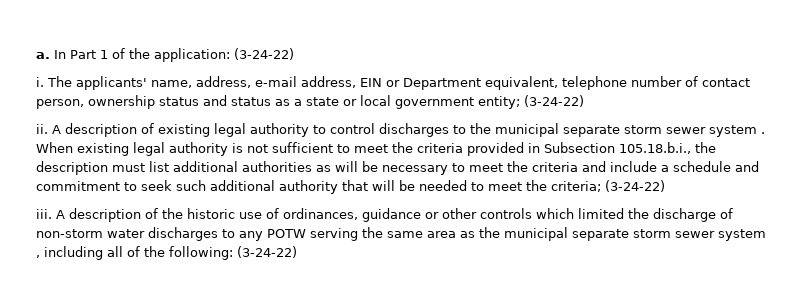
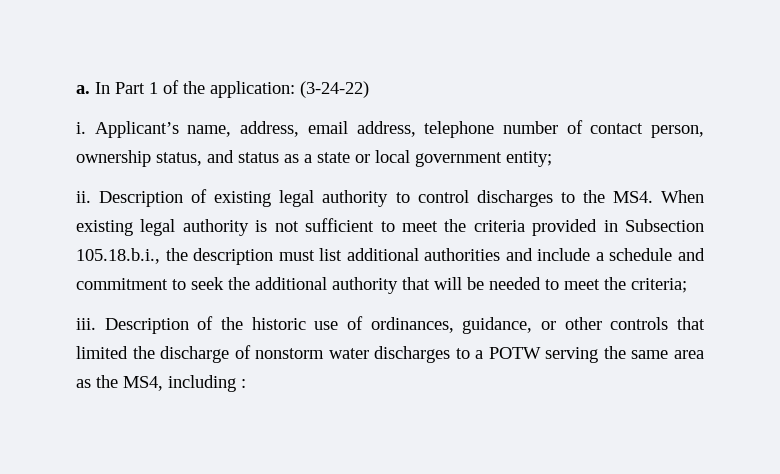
- The applicants' name, address, e-mail address, EIN or Department equivalent, telephone number of contact person, ownership status and status as a state or local government entity; (3-24-22)
+ Applicant’s name, address, email address, telephone number of contact person, ownership status, and status as a state or local government entity;
- A description of existing legal authority to control discharges to the municipal separate storm sewer system . When existing legal authority is not sufficient to meet the criteria provided in Subsection 105.18.b.i., the description must list additional authorities as will be necessary to meet the criteria and include a schedule and commitment to seek such additional authority that will be needed to meet the criteria; (3-24-22)
+ Description of existing legal authority to control discharges to the MS4. When existing legal authority is not sufficient to meet the criteria provided in Subsection 105.18.b.i., the description must list additional authorities and include a schedule and commitment to seek the additional authority that will be needed to meet the criteria;
- A description of the historic use of ordinances, guidance or other controls which limited the discharge of non-storm water discharges to any POTW serving the same area as the municipal separate storm sewer system , including all of the following: (3-24-22)
+ Description of the historic use of ordinances, guidance, or other controls that limited the discharge of nonstorm water discharges to a POTW serving the same area as the MS4, including :

